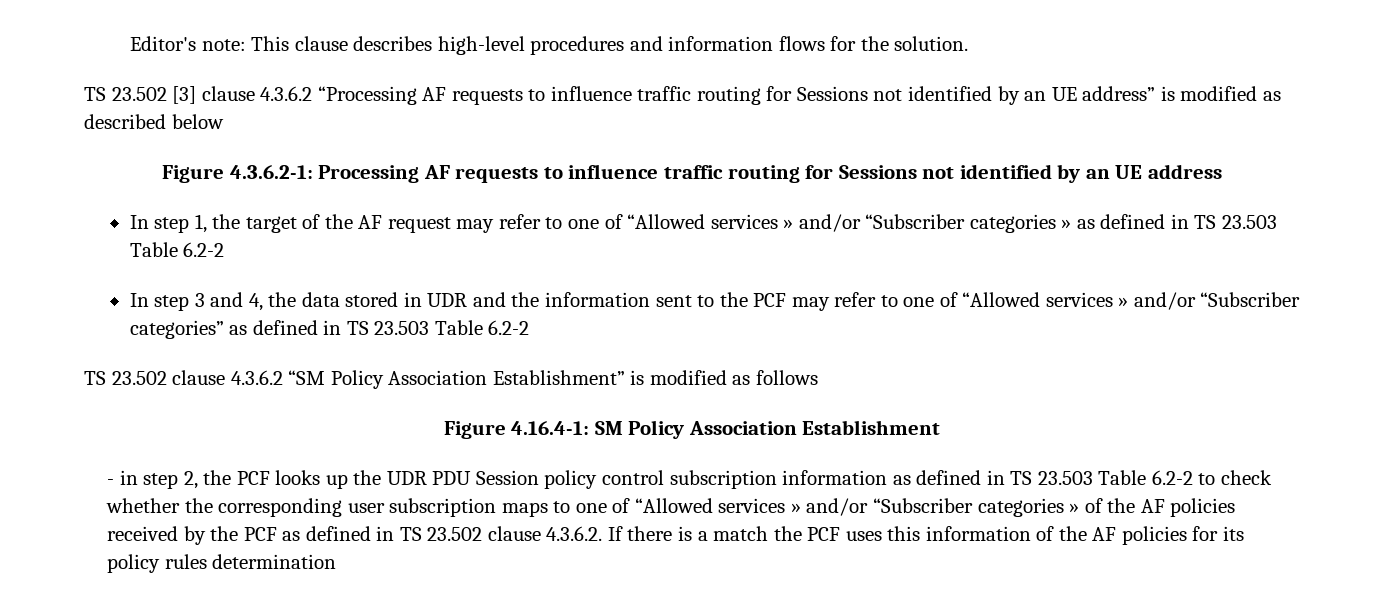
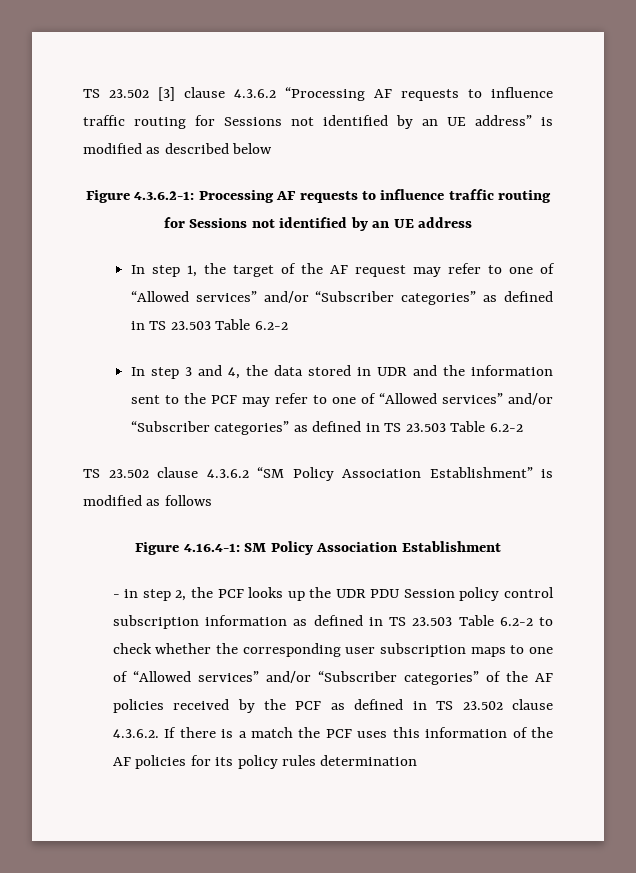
- Editor's note: This clause describes high-level procedures and information flows for the solution.
- In step 1, the target of the AF request may refer to one of “Allowed services » and/or “Subscriber categories » as defined in TS 23.503 Table 6.2-2
+ In step 1, the target of the AF request may refer to one of “Allowed services” and/or “Subscriber categories” as defined in TS 23.503 Table 6.2-2
- In step 3 and 4, the data stored in UDR and the information sent to the PCF may refer to one of “Allowed services » and/or “Subscriber categories” as defined in TS 23.503 Table 6.2-2
+ In step 3 and 4, the data stored in UDR and the information sent to the PCF may refer to one of “Allowed services” and/or “Subscriber categories” as defined in TS 23.503 Table 6.2-2
- - in step 2, the PCF looks up the UDR PDU Session policy control subscription information as defined in TS 23.503 Table 6.2-2 to check whether the corresponding user subscription maps to one of “Allowed services » and/or “Subscriber categories » of the AF policies received by the PCF as defined in TS 23.502 clause 4.3.6.2. If there is a match the PCF uses this information of the AF policies for its policy rules determination
+ - in step 2, the PCF looks up the UDR PDU Session policy control subscription information as defined in TS 23.503 Table 6.2-2 to check whether the corresponding user subscription maps to one of “Allowed services” and/or “Subscriber categories” of the AF policies received by the PCF as defined in TS 23.502 clause 4.3.6.2. If there is a match the PCF uses this information of the AF policies for its policy rules determination

